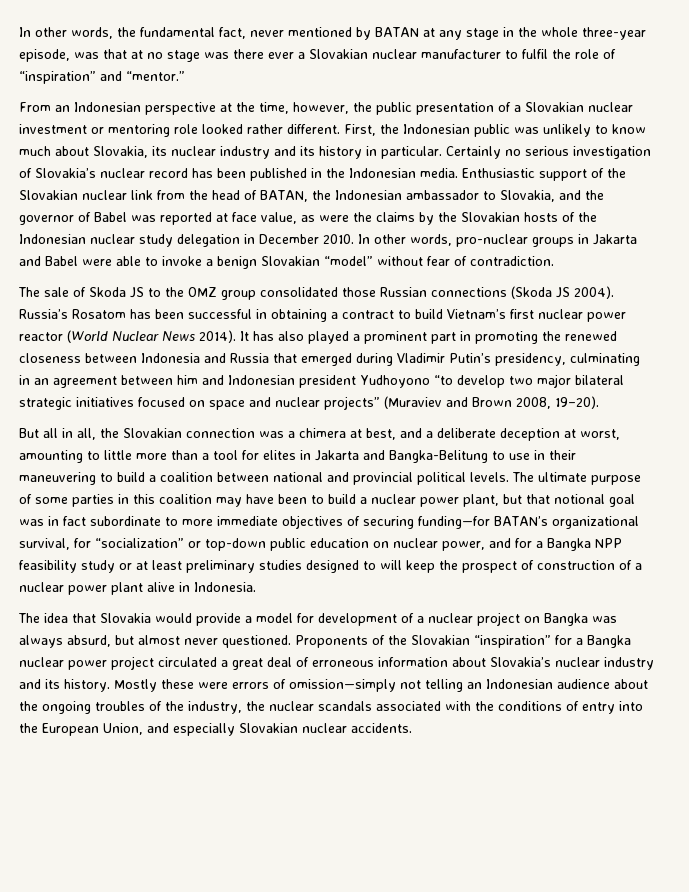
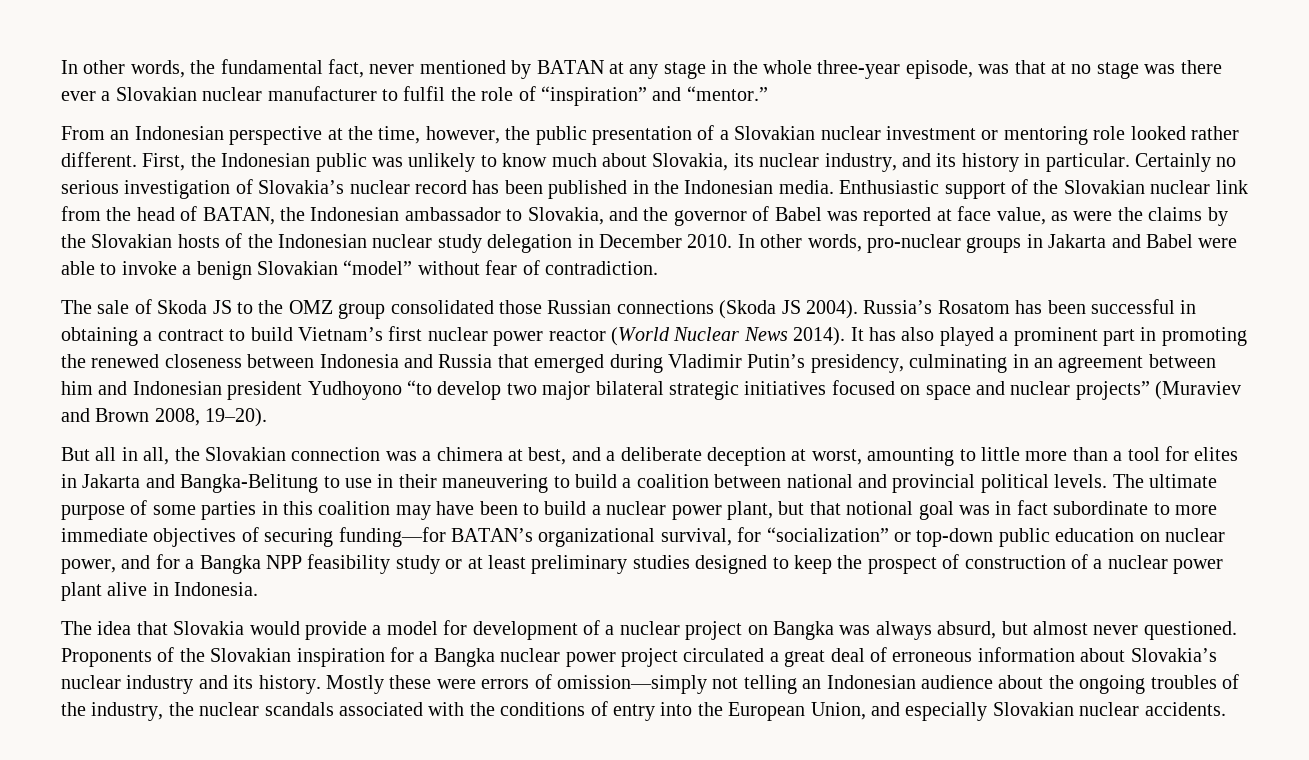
- First, the Indonesian public was unlikely to know much about Slovakia, its nuclear industry and its history in particular.
+ First, the Indonesian public was unlikely to know much about Slovakia, its nuclear industry, and its history in particular.
- The ultimate purpose of some parties in this coalition may have been to build a nuclear power plant, but that notional goal was in fact subordinate to more immediate objectives of securing funding—for BATAN’s organizational survival, for “socialization” or top-down public education on nuclear power, and for a Bangka NPP feasibility study or at least preliminary studies designed to will keep the prospect of construction of a nuclear power plant alive in Indonesia.
+ The ultimate purpose of some parties in this coalition may have been to build a nuclear power plant, but that notional goal was in fact subordinate to more immediate objectives of securing funding—for BATAN’s organizational survival, for “socialization” or top-down public education on nuclear power, and for a Bangka NPP feasibility study or at least preliminary studies designed to keep the prospect of construction of a nuclear power plant alive in Indonesia.
- Proponents of the Slovakian “inspiration” for a Bangka nuclear power project circulated a great deal of erroneous information about Slovakia’s nuclear industry and its history.
+ Proponents of the Slovakian inspiration for a Bangka nuclear power project circulated a great deal of erroneous information about Slovakia’s nuclear industry and its history.

